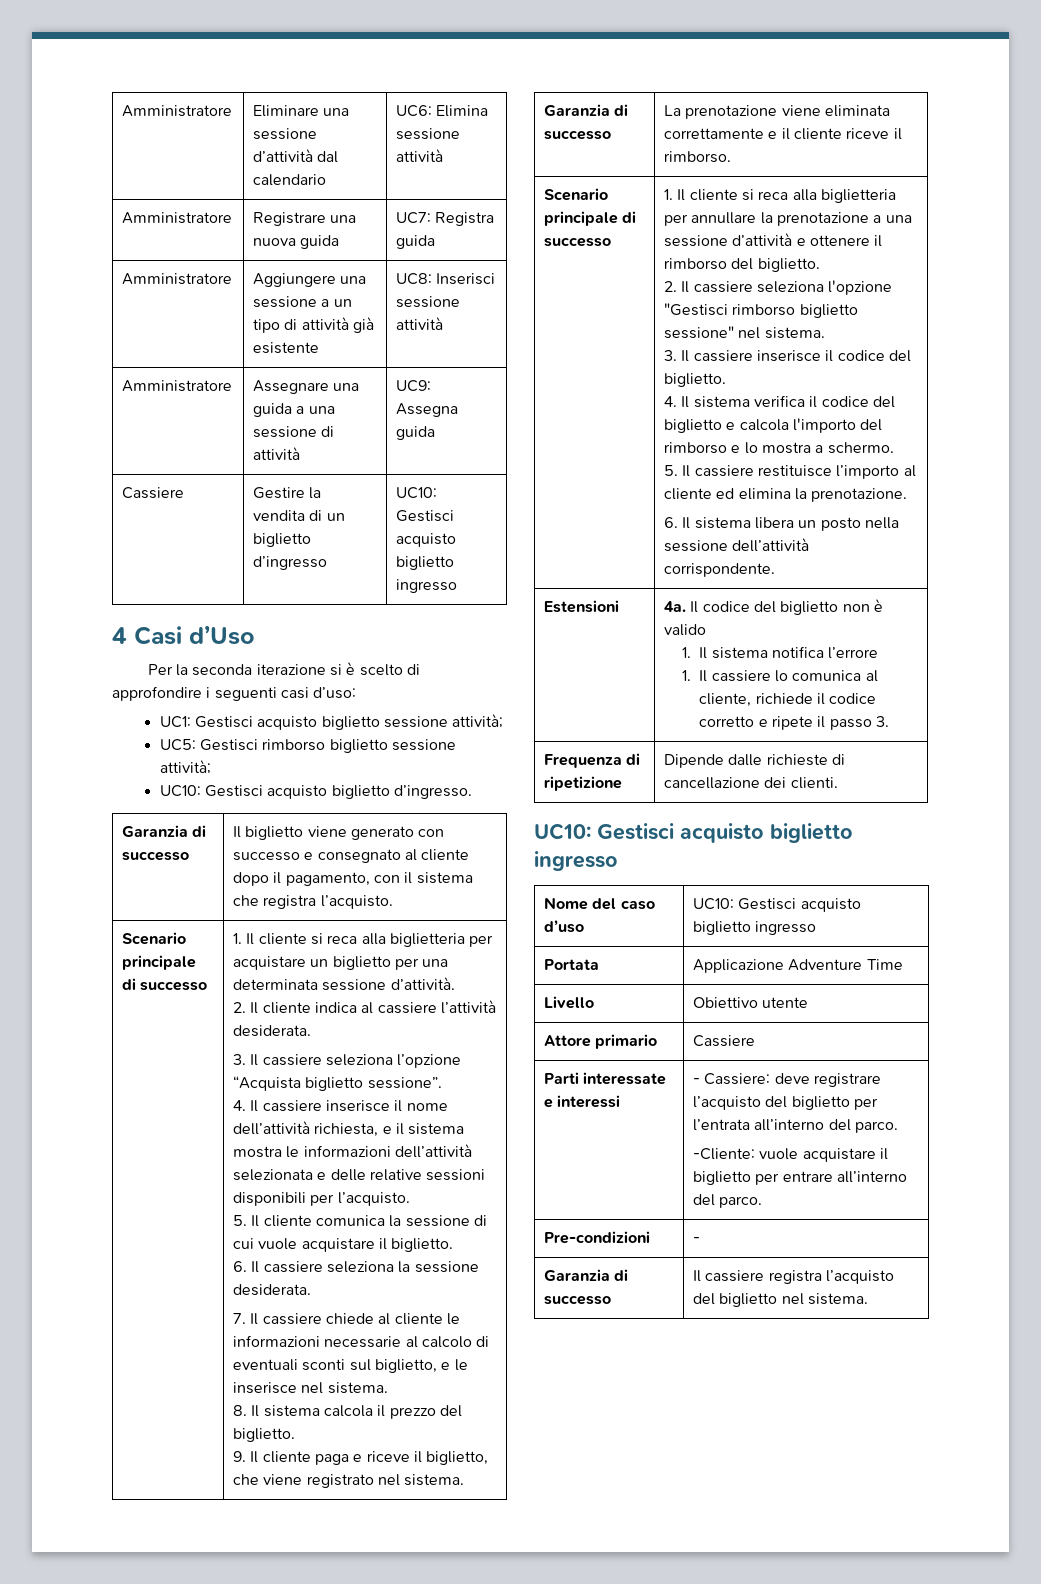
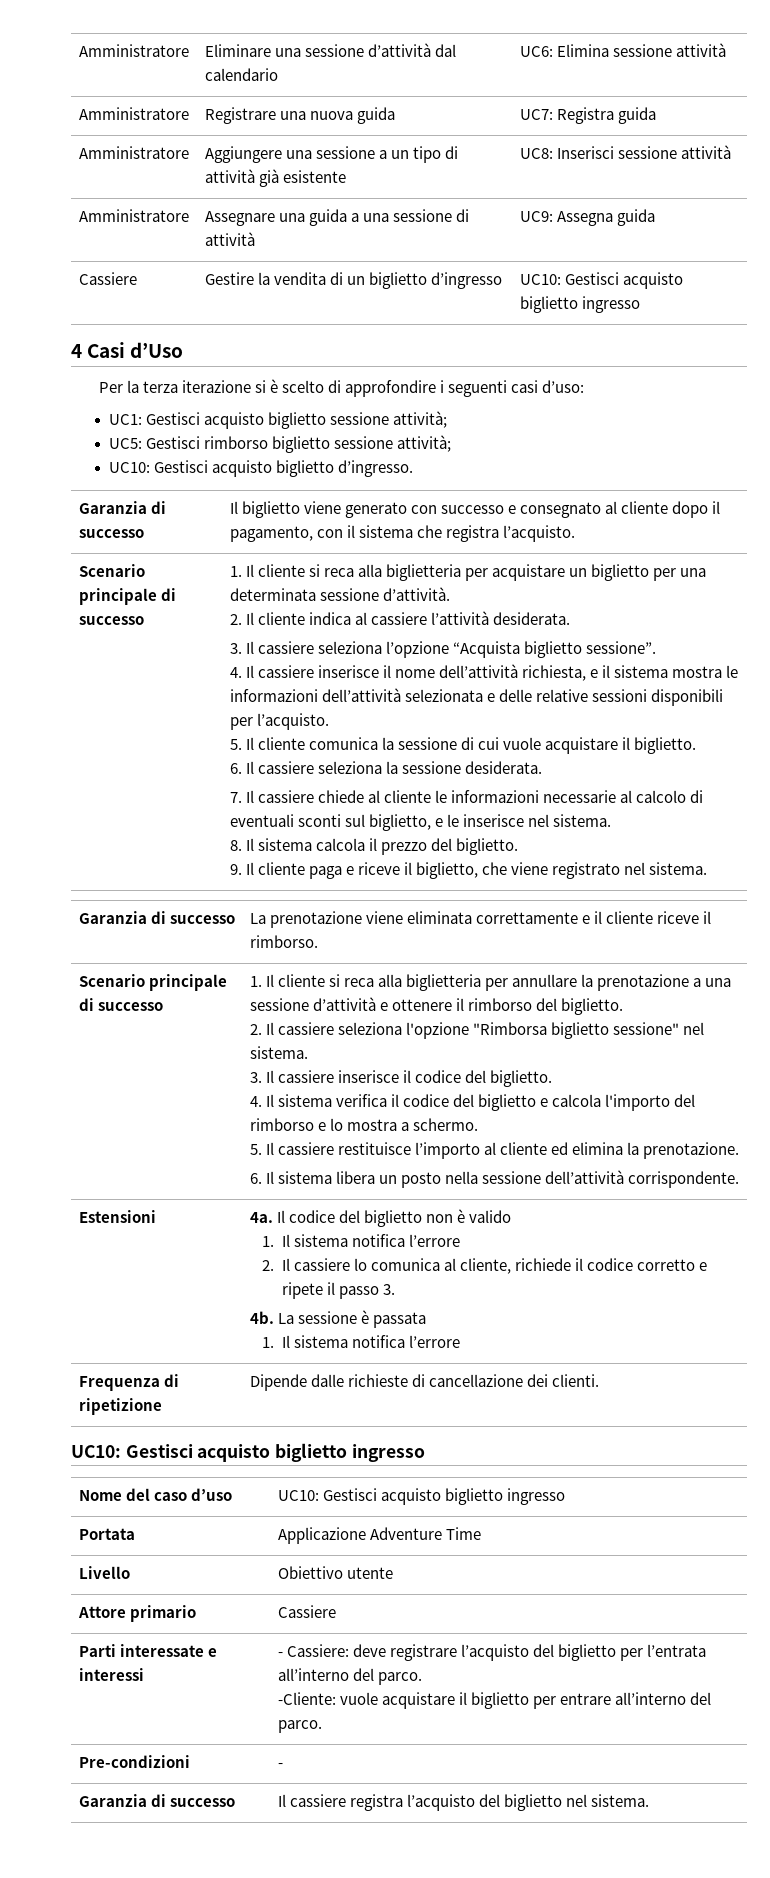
- Per la seconda iterazione si è scelto di approfondire i seguenti casi d’uso:
+ Per la terza iterazione si è scelto di approfondire i seguenti casi d’uso:
- 2. Il cassiere seleziona l'opzione "Gestisci rimborso biglietto sessione" nel sistema.
+ 2. Il cassiere seleziona l'opzione "Rimborsa biglietto sessione" nel sistema.
  Estensioni | 4a. Il codice del biglietto non è valido
  1. Il sistema notifica l’errore
- 1. Il cassiere lo comunica al cliente, richiede il codice corretto e ripete il passo 3.
+ 2. Il cassiere lo comunica al cliente, richiede il codice corretto e ripete il passo 3.
+ 4b. La sessione è passata
+ 1. Il sistema notifica l’errore

